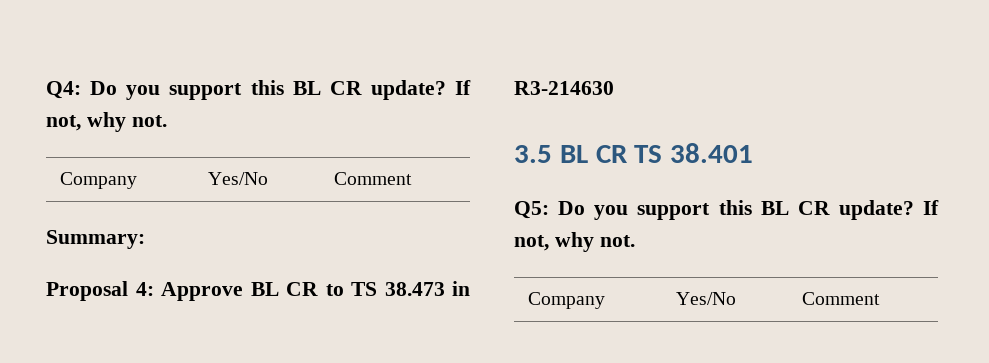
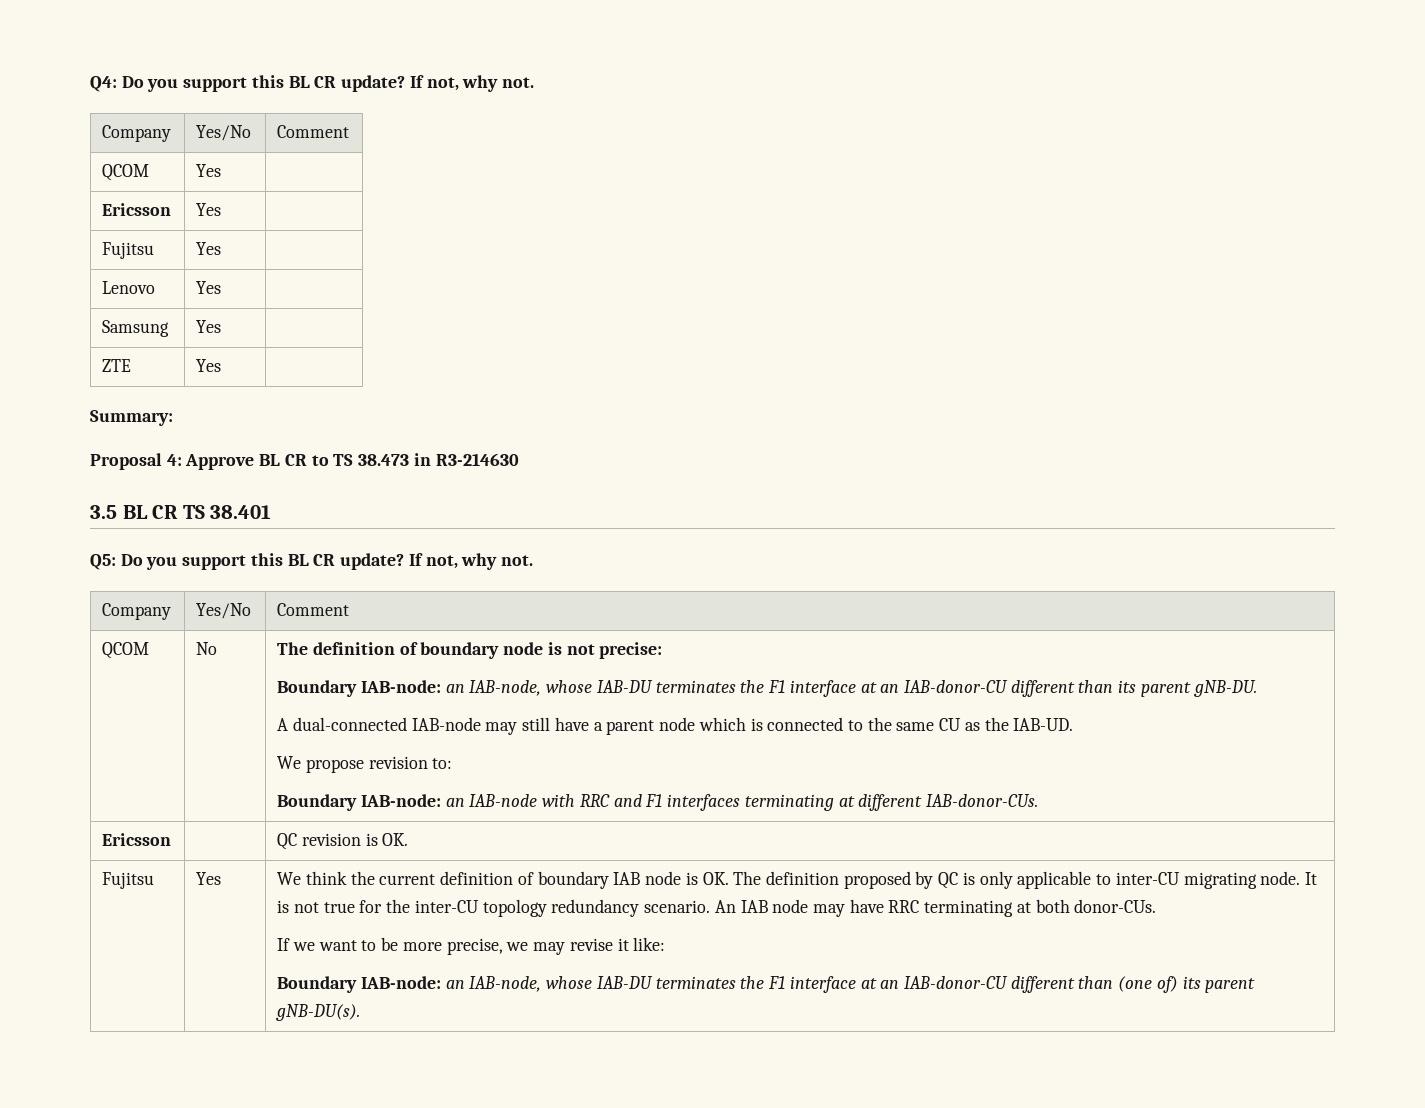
+ QCOM | Yes |
+ Ericsson | Yes |
+ Fujitsu | Yes |
+ Lenovo | Yes |
+ Samsung | Yes |
+ ZTE | Yes |
+ QCOM | No | The definition of boundary node is not precise:
+ Boundary IAB-node: an IAB-node, whose IAB-DU terminates the F1 interface at an IAB-donor-CU different than its parent gNB-DU.
+ A dual-connected IAB-node may still have a parent node which is connected to the same CU as the IAB-UD.
+ We propose revision to:
+ Boundary IAB-node: an IAB-node with RRC and F1 interfaces terminating at different IAB-donor-CUs.
+ Ericsson | | QC revision is OK.
+ Fujitsu | Yes | We think the current definition of boundary IAB node is OK. The definition proposed by QC is only applicable to inter-CU migrating node. It is not true for the inter-CU topology redundancy scenario. An IAB node may have RRC terminating at both donor-CUs.
+ If we want to be more precise, we may revise it like:
+ Boundary IAB-node: an IAB-node, whose IAB-DU terminates the F1 interface at an IAB-donor-CU different than (one of) its parent gNB-DU(s).

